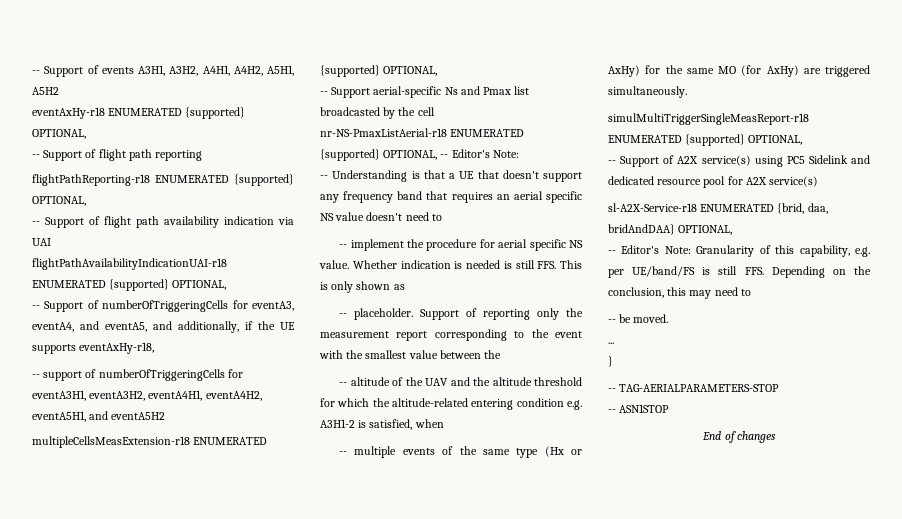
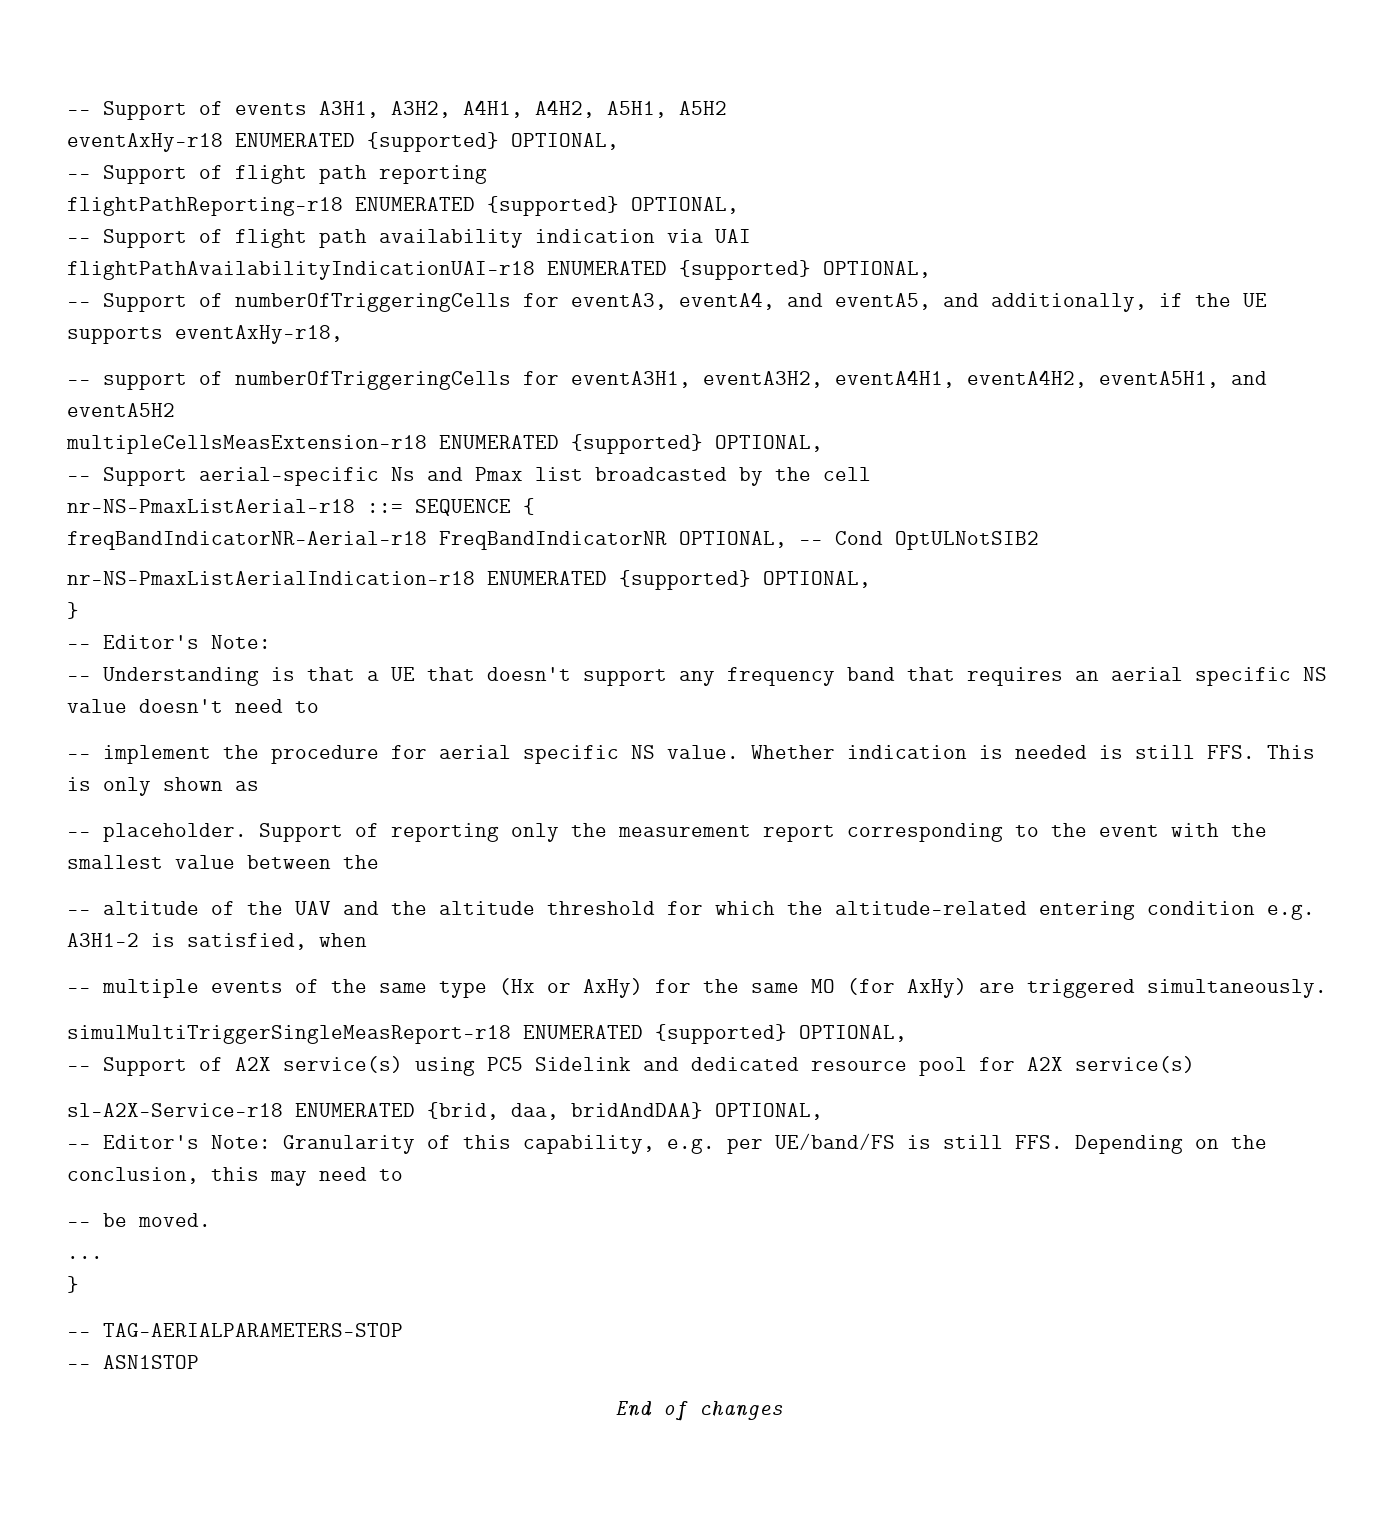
- nr-NS-PmaxListAerial-r18 ENUMERATED {supported} OPTIONAL, -- Editor's Note:
+ nr-NS-PmaxListAerial-r18 ::= SEQUENCE {
+ freqBandIndicatorNR-Aerial-r18 FreqBandIndicatorNR OPTIONAL, -- Cond OptULNotSIB2
+ nr-NS-PmaxListAerialIndication-r18 ENUMERATED {supported} OPTIONAL,
+ }
+ -- Editor's Note:

